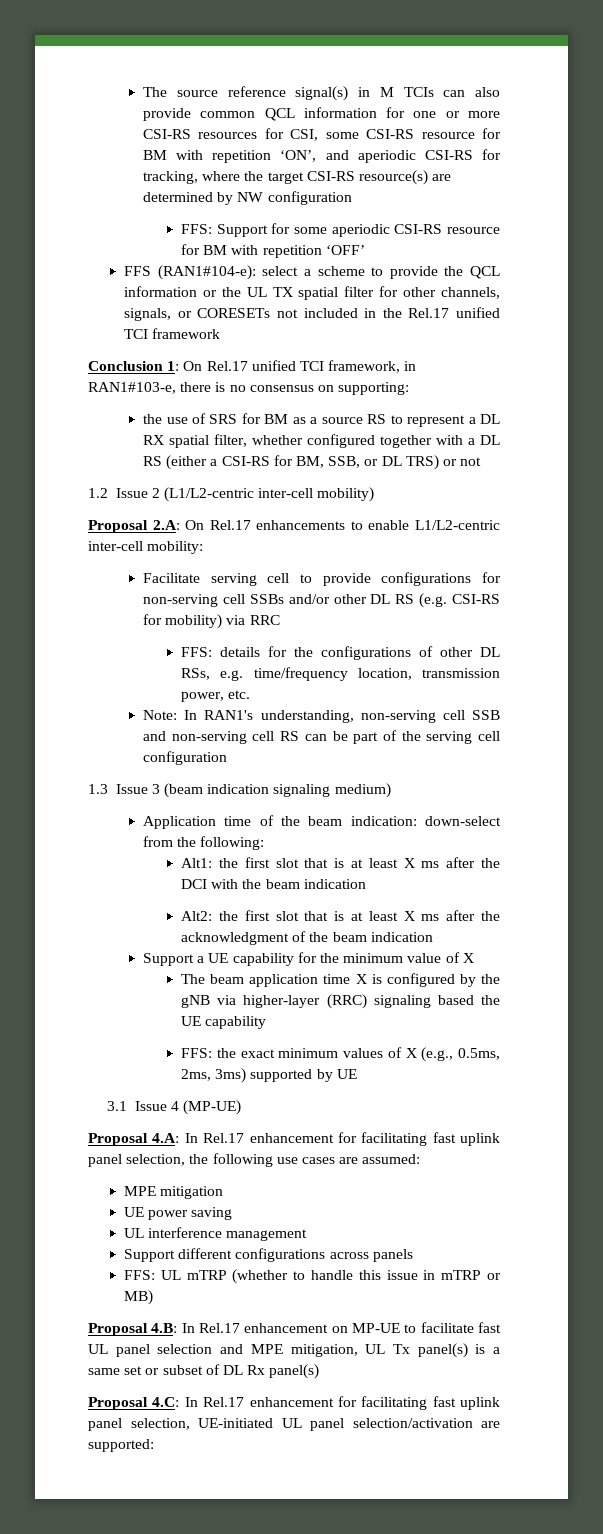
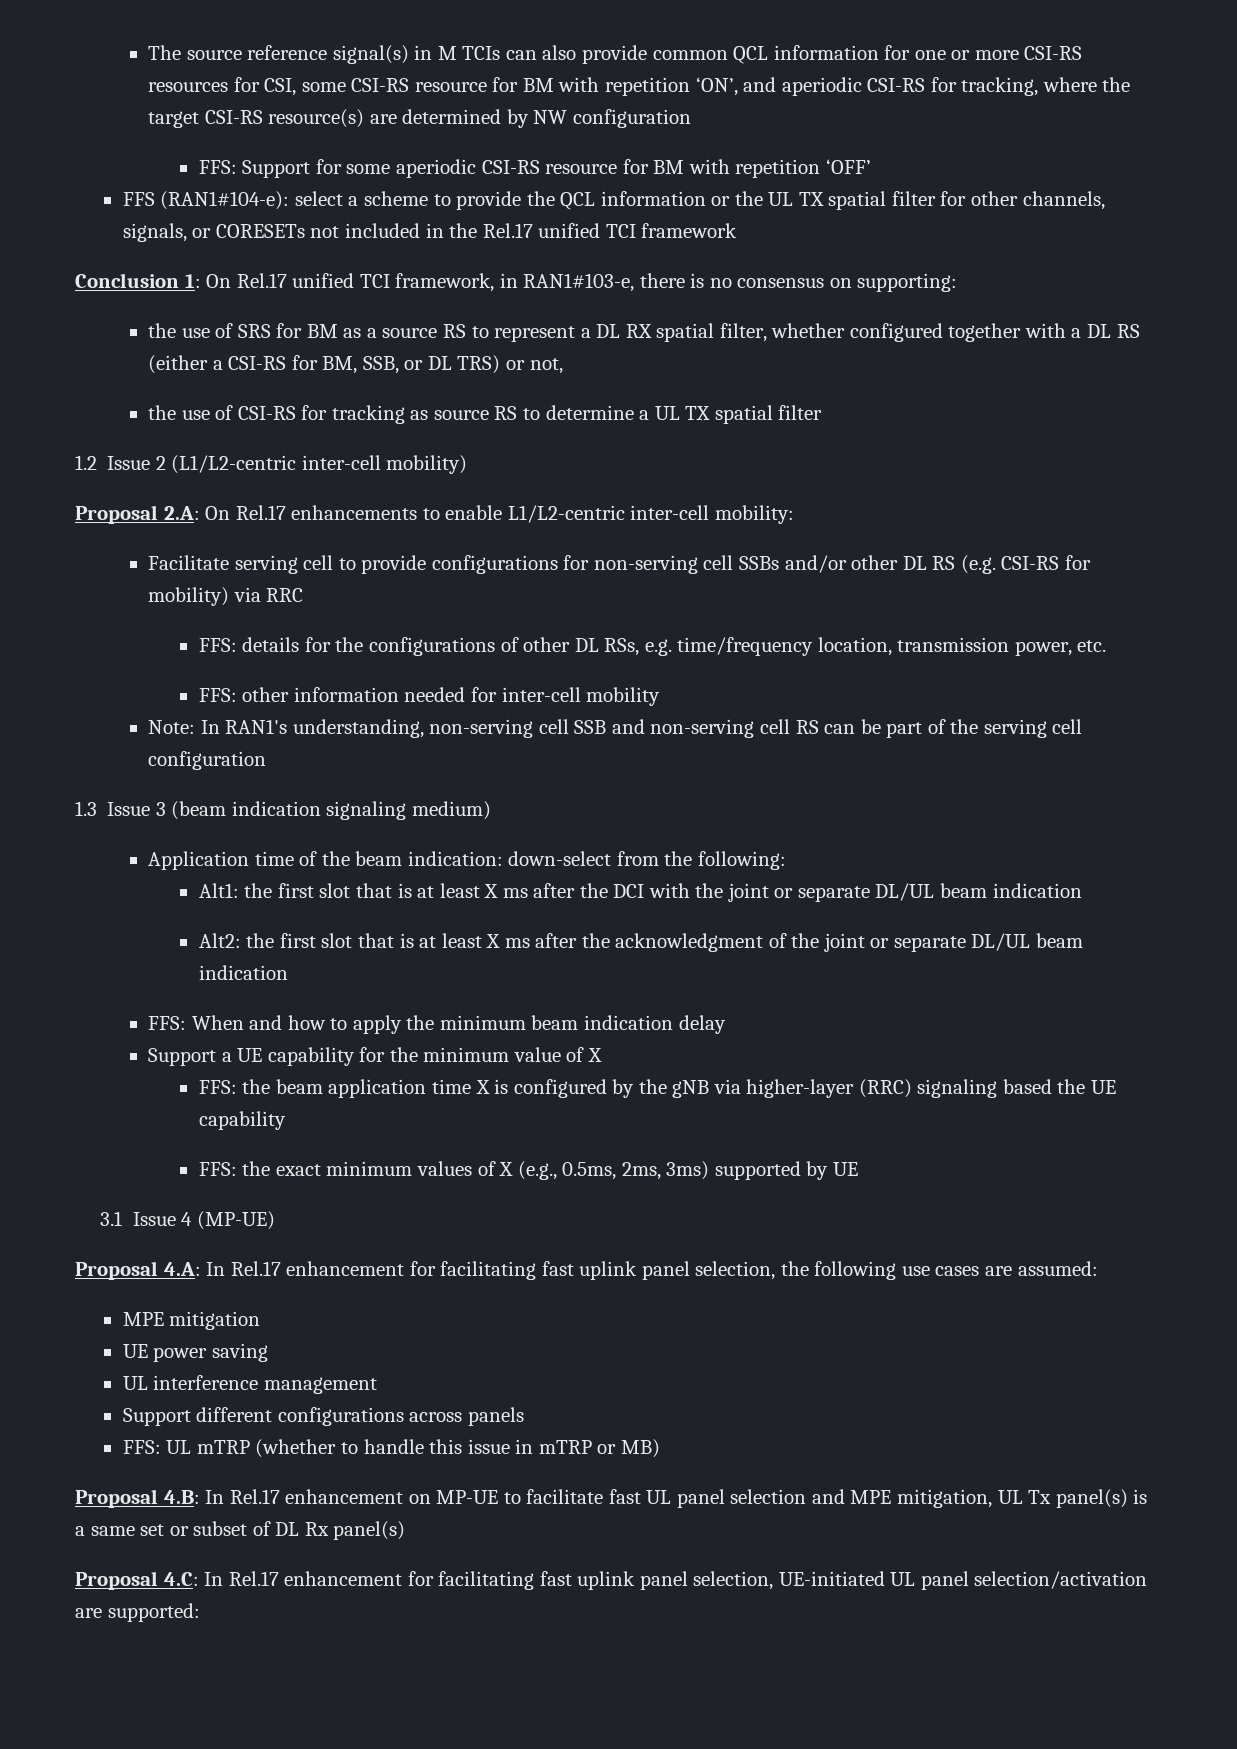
- the use of SRS for BM as a source RS to represent a DL RX spatial filter, whether configured together with a DL RS (either a CSI-RS for BM, SSB, or DL TRS) or not
+ the use of SRS for BM as a source RS to represent a DL RX spatial filter, whether configured together with a DL RS (either a CSI-RS for BM, SSB, or DL TRS) or not,
+ the use of CSI-RS for tracking as source RS to determine a UL TX spatial filter
+ FFS: other information needed for inter-cell mobility
- Alt1: the first slot that is at least X ms after the DCI with the beam indication
+ Alt1: the first slot that is at least X ms after the DCI with the joint or separate DL/UL beam indication
- Alt2: the first slot that is at least X ms after the acknowledgment of the beam indication
+ Alt2: the first slot that is at least X ms after the acknowledgment of the joint or separate DL/UL beam indication
+ FFS: When and how to apply the minimum beam indication delay
- The beam application time X is configured by the gNB via higher-layer (RRC) signaling based the UE capability
+ FFS: the beam application time X is configured by the gNB via higher-layer (RRC) signaling based the UE capability

